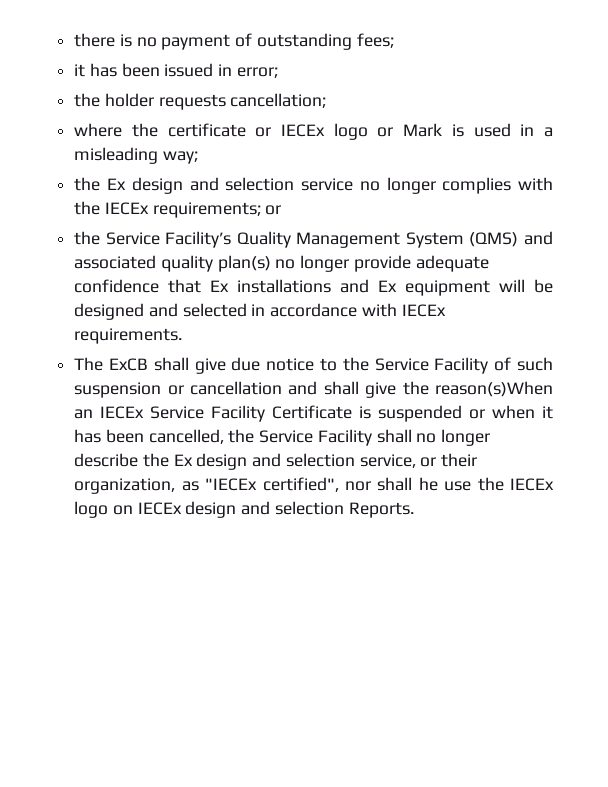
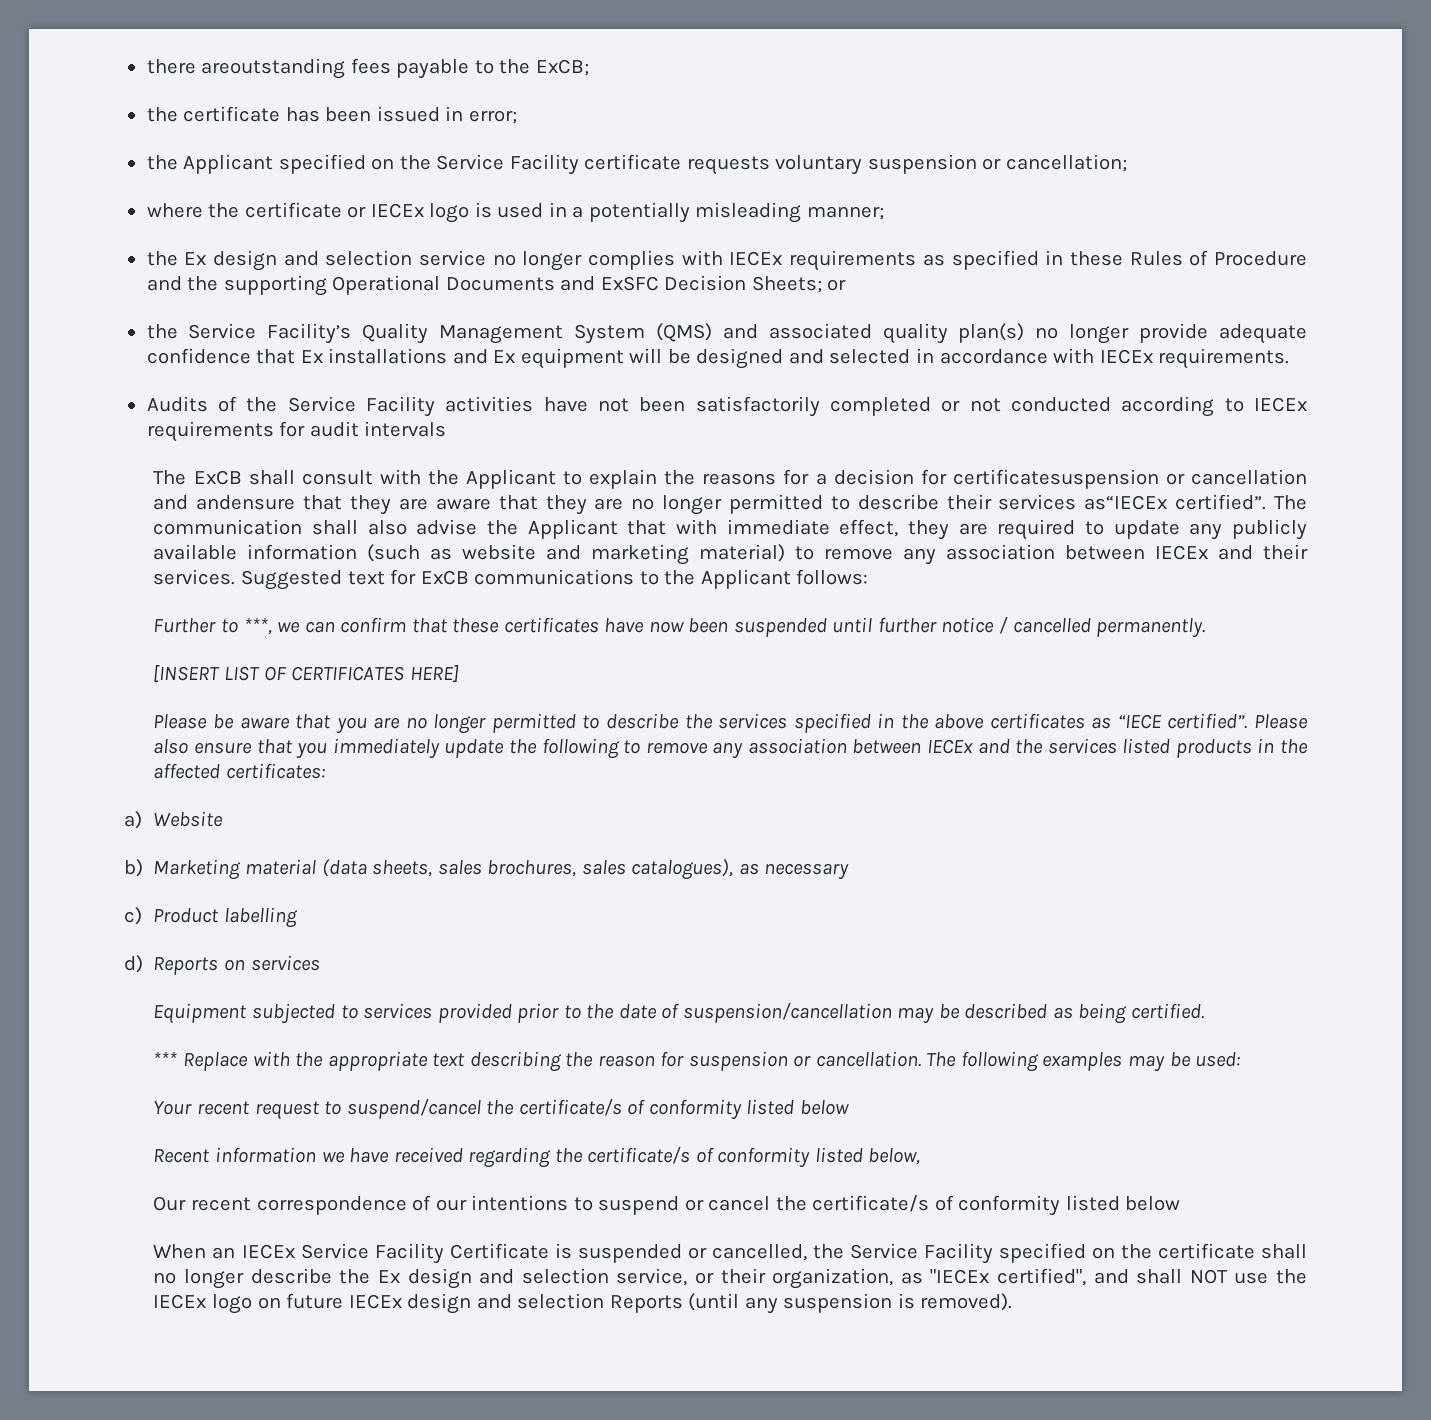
- there is no payment of outstanding fees;
- it has been issued in error;
+ there areoutstanding fees payable to the ExCB;
+ the certificate has been issued in error;
- the holder requests cancellation;
+ the Applicant specified on the Service Facility certificate requests voluntary suspension or cancellation;
- where the certificate or IECEx logo or Mark is used in a misleading way;
+ where the certificate or IECEx logo is used in a potentially misleading manner;
- the Ex design and selection service no longer complies with the IECEx requirements; or
+ the Ex design and selection service no longer complies with IECEx requirements as specified in these Rules of Procedure and the supporting Operational Documents and ExSFC Decision Sheets; or
- The ExCB shall give due notice to the Service Facility of such suspension or cancellation and shall give the reason(s)When an IECEx Service Facility Certificate is suspended or when it has been cancelled, the Service Facility shall no longer describe the Ex design and selection service, or their organization, as "IECEx certified", nor shall he use the IECEx logo on IECEx design and selection Reports.
+ Audits of the Service Facility activities have not been satisfactorily completed or not conducted according to IECEx requirements for audit intervals
+ The ExCB shall consult with the Applicant to explain the reasons for a decision for certificatesuspension or cancellation and andensure that they are aware that they are no longer permitted to describe their services as“IECEx certified”. The communication shall also advise the Applicant that with immediate effect, they are required to update any publicly available information (such as website and marketing material) to remove any association between IECEx and their services. Suggested text for ExCB communications to the Applicant follows:
+ Further to ***, we can confirm that these certificates have now been suspended until further notice / cancelled permanently.
+ [INSERT LIST OF CERTIFICATES HERE]
+ Please be aware that you are no longer permitted to describe the services specified in the above certificates as “IECE certified”. Please also ensure that you immediately update the following to remove any association between IECEx and the services listed products in the affected certificates:
+ a) Website
+ b) Marketing material (data sheets, sales brochures, sales catalogues), as necessary
+ c) Product labelling
+ d) Reports on services
+ Equipment subjected to services provided prior to the date of suspension/cancellation may be described as being certified.
+ *** Replace with the appropriate text describing the reason for suspension or cancellation. The following examples may be used:
+ Your recent request to suspend/cancel the certificate/s of conformity listed below
+ Recent information we have received regarding the certificate/s of conformity listed below,
+ Our recent correspondence of our intentions to suspend or cancel the certificate/s of conformity listed below
+ When an IECEx Service Facility Certificate is suspended or cancelled, the Service Facility specified on the certificate shall no longer describe the Ex design and selection service, or their organization, as "IECEx certified", and shall NOT use the IECEx logo on future IECEx design and selection Reports (until any suspension is removed).

